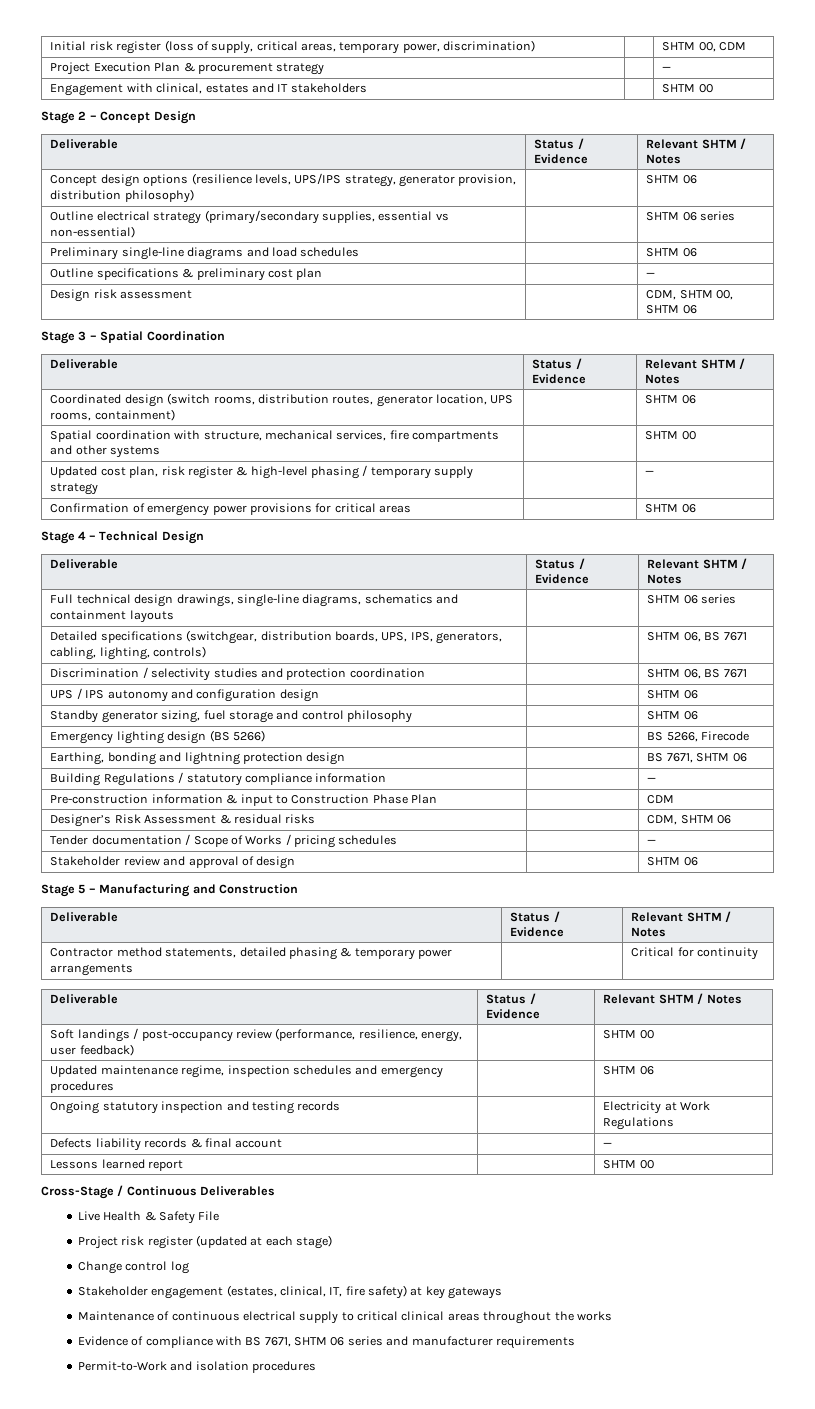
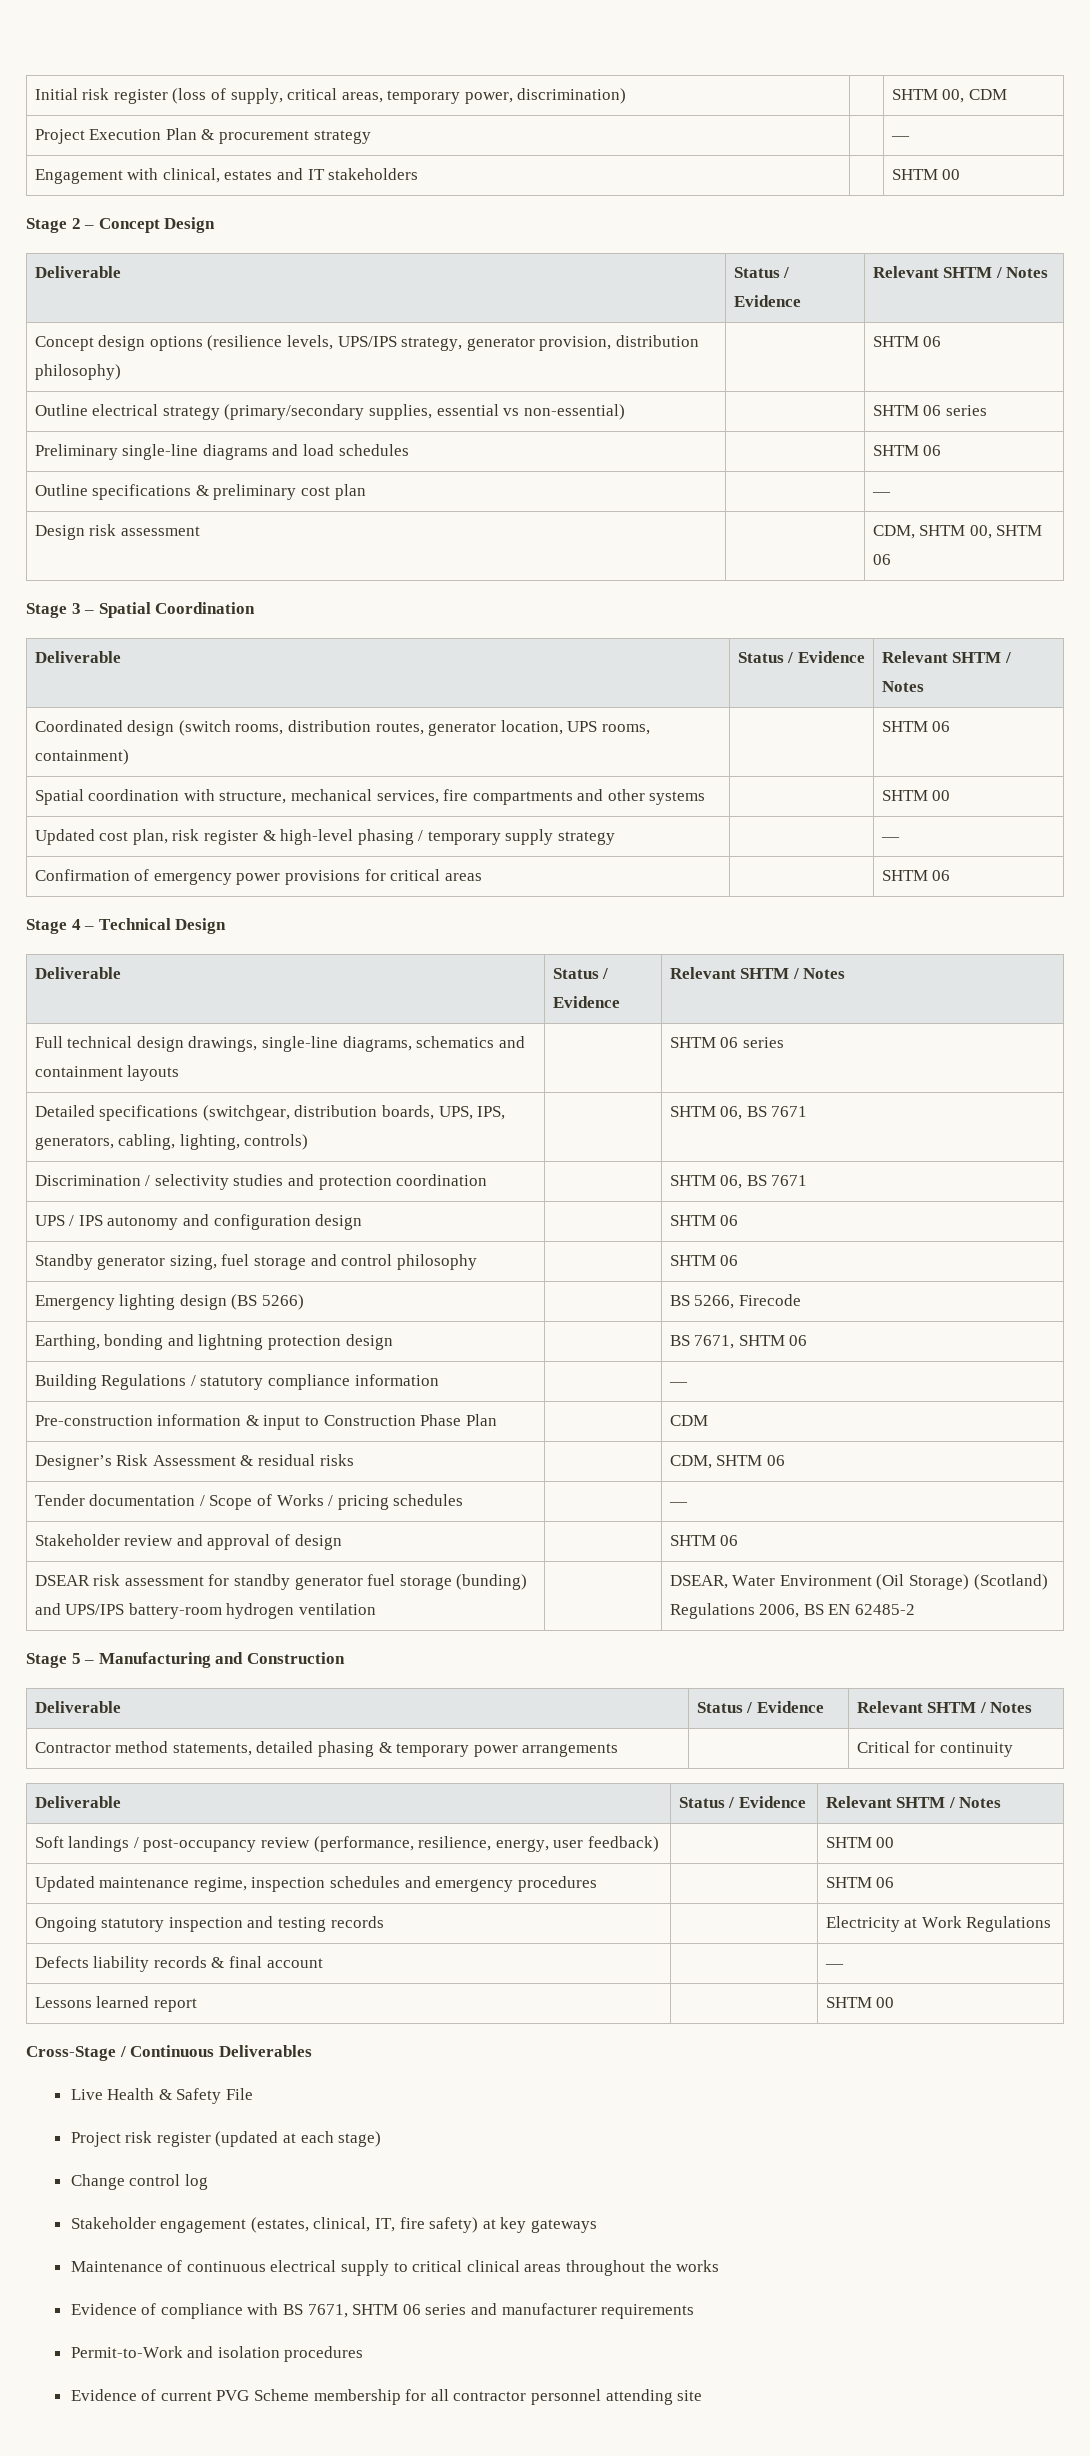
+ DSEAR risk assessment for standby generator fuel storage (bunding) and UPS/IPS battery-room hydrogen ventilation | | DSEAR, Water Environment (Oil Storage) (Scotland) Regulations 2006, BS EN 62485-2
+ Evidence of current PVG Scheme membership for all contractor personnel attending site

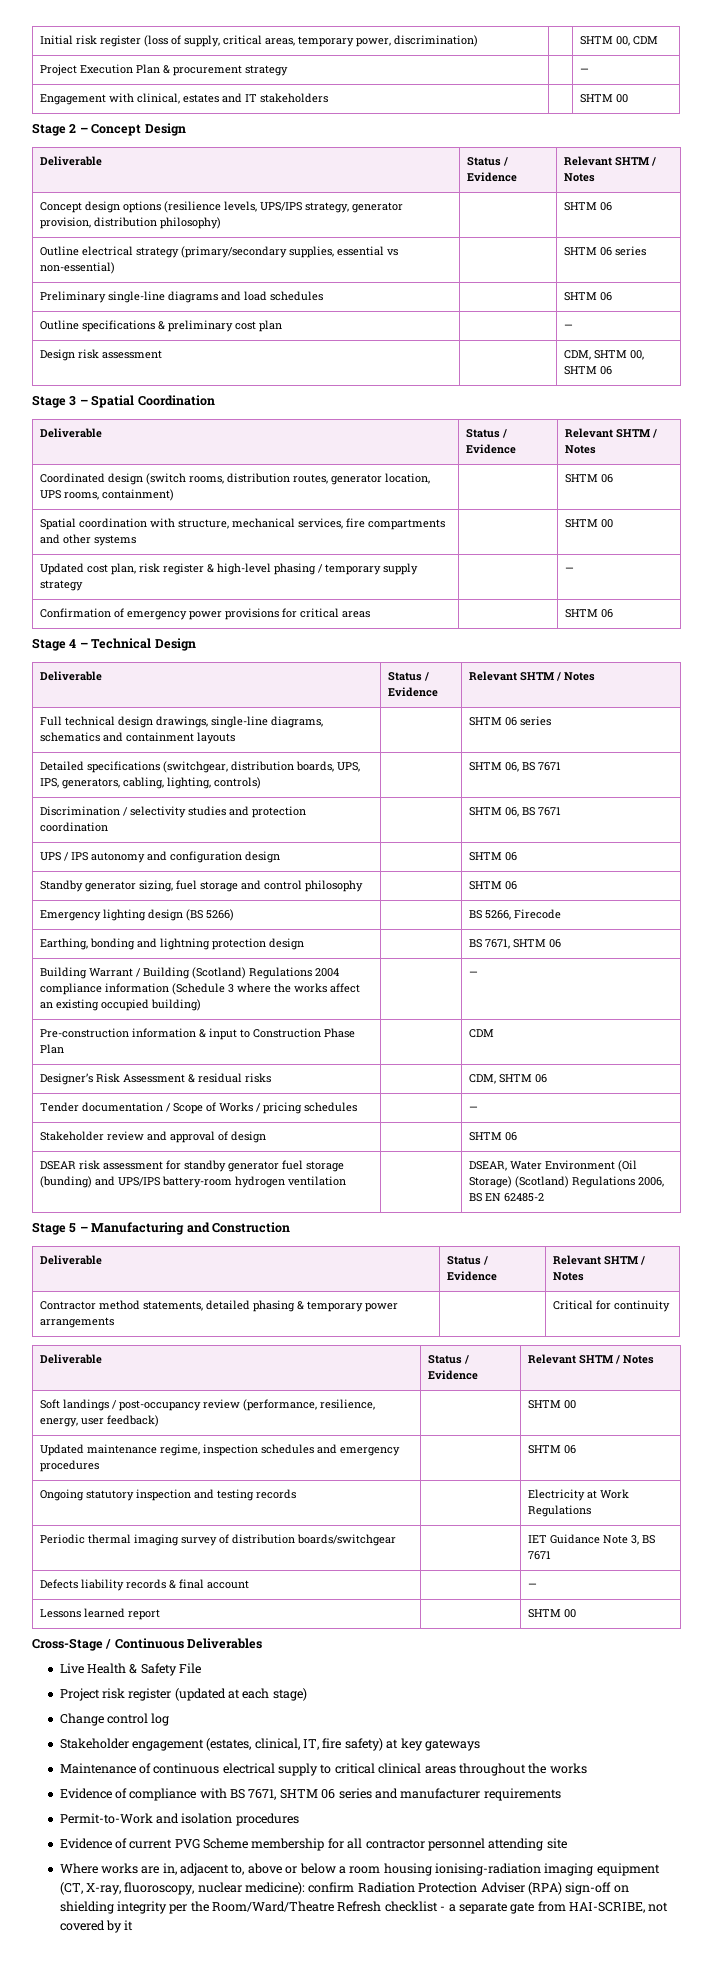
- Building Regulations / statutory compliance information | | —
+ Building Warrant / Building (Scotland) Regulations 2004 compliance information (Schedule 3 where the works affect an existing occupied building) | | —
+ Periodic thermal imaging survey of distribution boards/switchgear | | IET Guidance Note 3, BS 7671
+ Where works are in, adjacent to, above or below a room housing ionising-radiation imaging equipment (CT, X-ray, fluoroscopy, nuclear medicine): confirm Radiation Protection Adviser (RPA) sign-off on shielding integrity per the Room/Ward/Theatre Refresh checklist - a separate gate from HAI-SCRIBE, not covered by it

